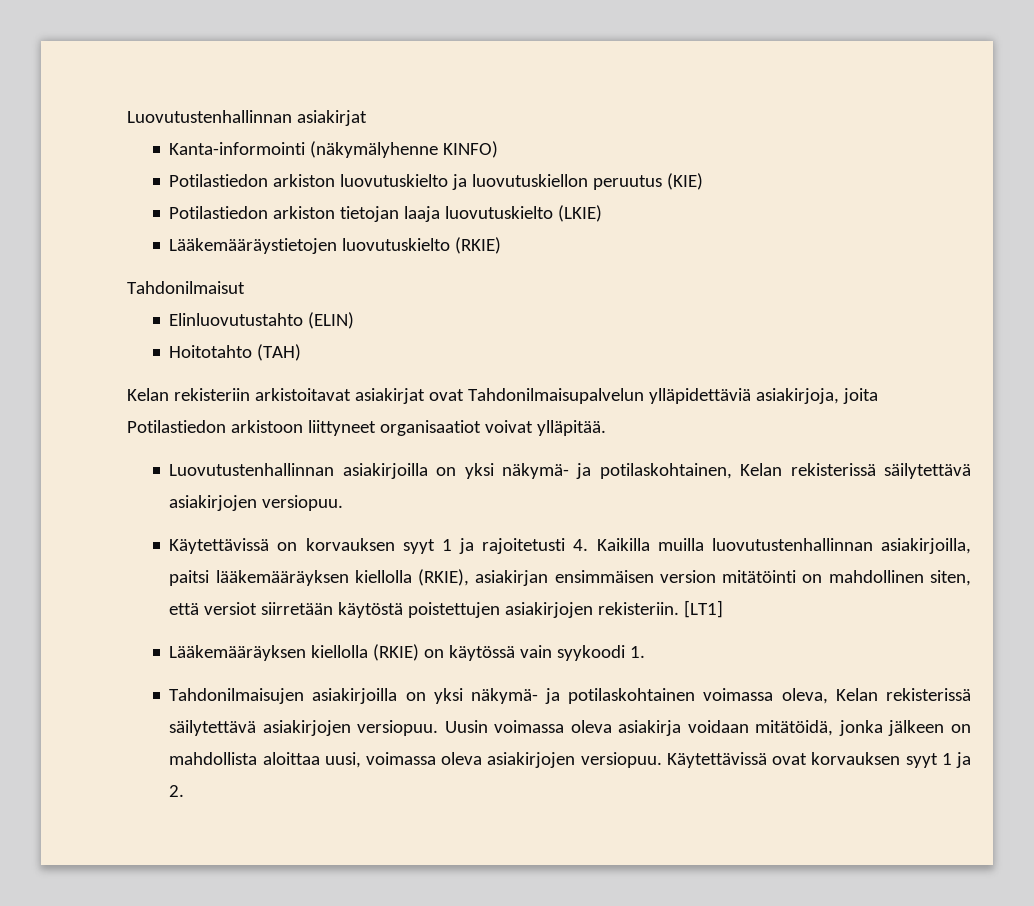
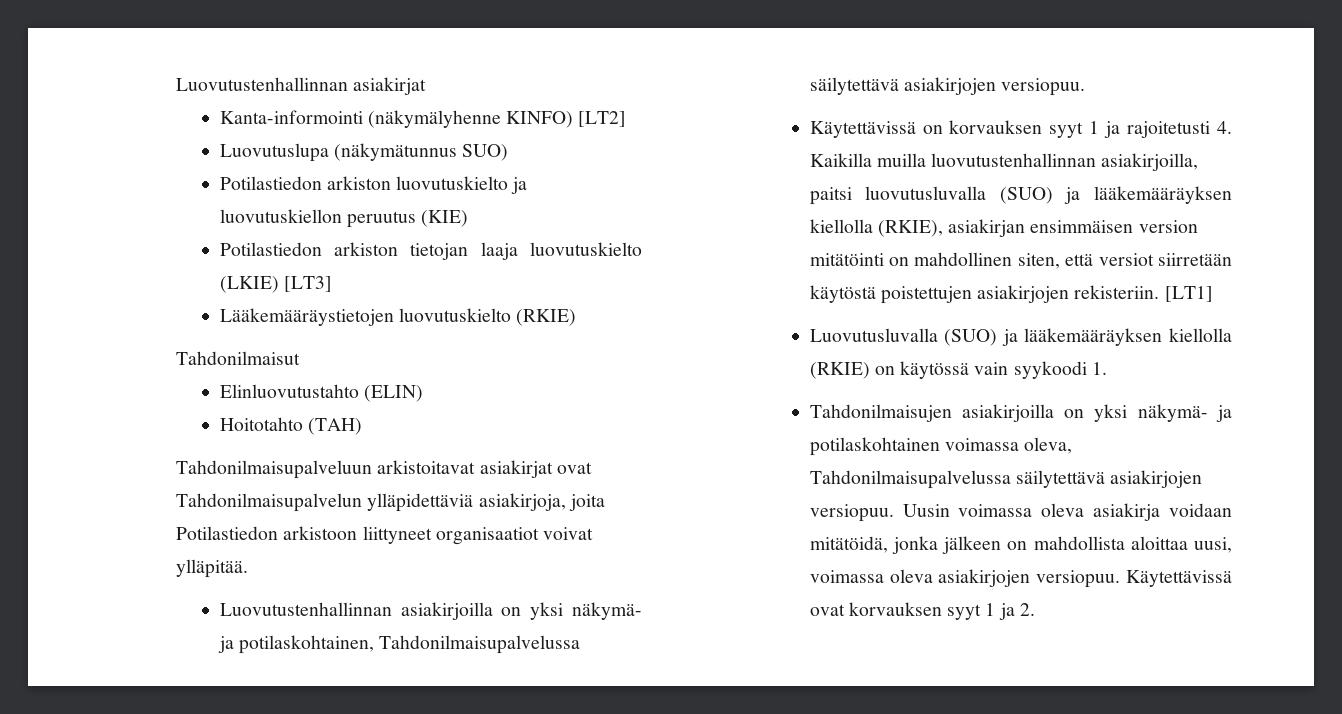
- Kanta-informointi (näkymälyhenne KINFO)
+ Kanta-informointi (näkymälyhenne KINFO) [LT2]
+ Luovutuslupa (näkymätunnus SUO)
- Potilastiedon arkiston tietojan laaja luovutuskielto (LKIE)
+ Potilastiedon arkiston tietojan laaja luovutuskielto (LKIE) [LT3]
- Kelan rekisteriin arkistoitavat asiakirjat ovat Tahdonilmaisupalvelun ylläpidettäviä asiakirjoja, joita Potilastiedon arkistoon liittyneet organisaatiot voivat ylläpitää.
+ Tahdonilmaisupalveluun arkistoitavat asiakirjat ovat Tahdonilmaisupalvelun ylläpidettäviä asiakirjoja, joita Potilastiedon arkistoon liittyneet organisaatiot voivat ylläpitää.
- Luovutustenhallinnan asiakirjoilla on yksi näkymä- ja potilaskohtainen, Kelan rekisterissä säilytettävä asiakirjojen versiopuu.
+ Luovutustenhallinnan asiakirjoilla on yksi näkymä- ja potilaskohtainen, Tahdonilmaisupalvelussa säilytettävä asiakirjojen versiopuu.
- Käytettävissä on korvauksen syyt 1 ja rajoitetusti 4. Kaikilla muilla luovutustenhallinnan asiakirjoilla, paitsi lääkemääräyksen kiellolla (RKIE), asiakirjan ensimmäisen version mitätöinti on mahdollinen siten, että versiot siirretään käytöstä poistettujen asiakirjojen rekisteriin.
+ Käytettävissä on korvauksen syyt 1 ja rajoitetusti 4. Kaikilla muilla luovutustenhallinnan asiakirjoilla, paitsi luovutusluvalla (SUO) ja lääkemääräyksen kiellolla (RKIE), asiakirjan ensimmäisen version mitätöinti on mahdollinen siten, että versiot siirretään käytöstä poistettujen asiakirjojen rekisteriin.
- Lääkemääräyksen kiellolla (RKIE) on käytössä vain syykoodi 1.
+ Luovutusluvalla (SUO) ja lääkemääräyksen kiellolla (RKIE) on käytössä vain syykoodi 1.
- Tahdonilmaisujen asiakirjoilla on yksi näkymä- ja potilaskohtainen voimassa oleva, Kelan rekisterissä säilytettävä asiakirjojen versiopuu.
+ Tahdonilmaisujen asiakirjoilla on yksi näkymä- ja potilaskohtainen voimassa oleva, Tahdonilmaisupalvelussa säilytettävä asiakirjojen versiopuu.

